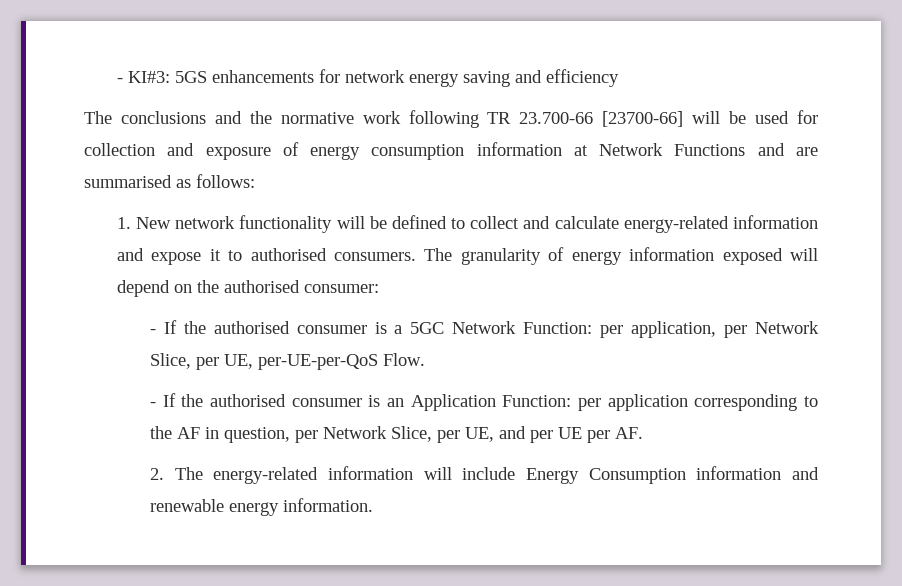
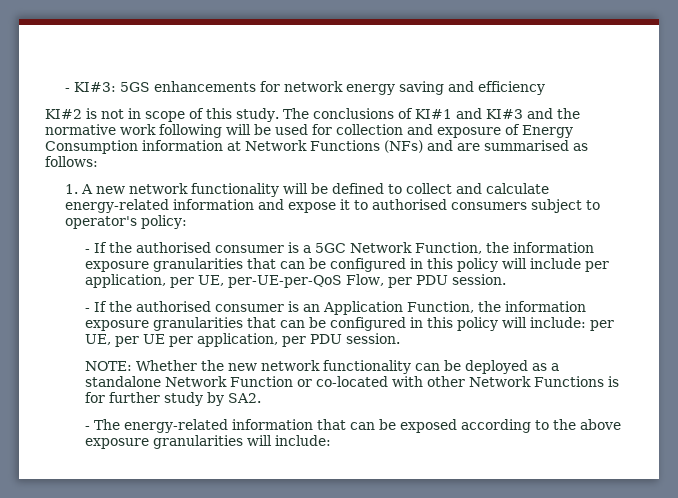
- The conclusions and the normative work following TR 23.700-66 [23700-66] will be used for collection and exposure of energy consumption information at Network Functions and are summarised as follows:
+ KI#2 is not in scope of this study. The conclusions of KI#1 and KI#3 and the normative work following will be used for collection and exposure of Energy Consumption information at Network Functions (NFs) and are summarised as follows:
- 1. New network functionality will be defined to collect and calculate energy-related information and expose it to authorised consumers. The granularity of energy information exposed will depend on the authorised consumer:
+ 1. A new network functionality will be defined to collect and calculate energy-related information and expose it to authorised consumers subject to operator's policy:
- - If the authorised consumer is a 5GC Network Function: per application, per Network Slice, per UE, per-UE-per-QoS Flow.
+ - If the authorised consumer is a 5GC Network Function, the information exposure granularities that can be configured in this policy will include per application, per UE, per-UE-per-QoS Flow, per PDU session.
- - If the authorised consumer is an Application Function: per application corresponding to the AF in question, per Network Slice, per UE, and per UE per AF.
- 2. The energy-related information will include Energy Consumption information and renewable energy information.
+ - If the authorised consumer is an Application Function, the information exposure granularities that can be configured in this policy will include: per UE, per UE per application, per PDU session.
+ NOTE: Whether the new network functionality can be deployed as a standalone Network Function or co-located with other Network Functions is for further study by SA2.
+ - The energy-related information that can be exposed according to the above exposure granularities will include:

